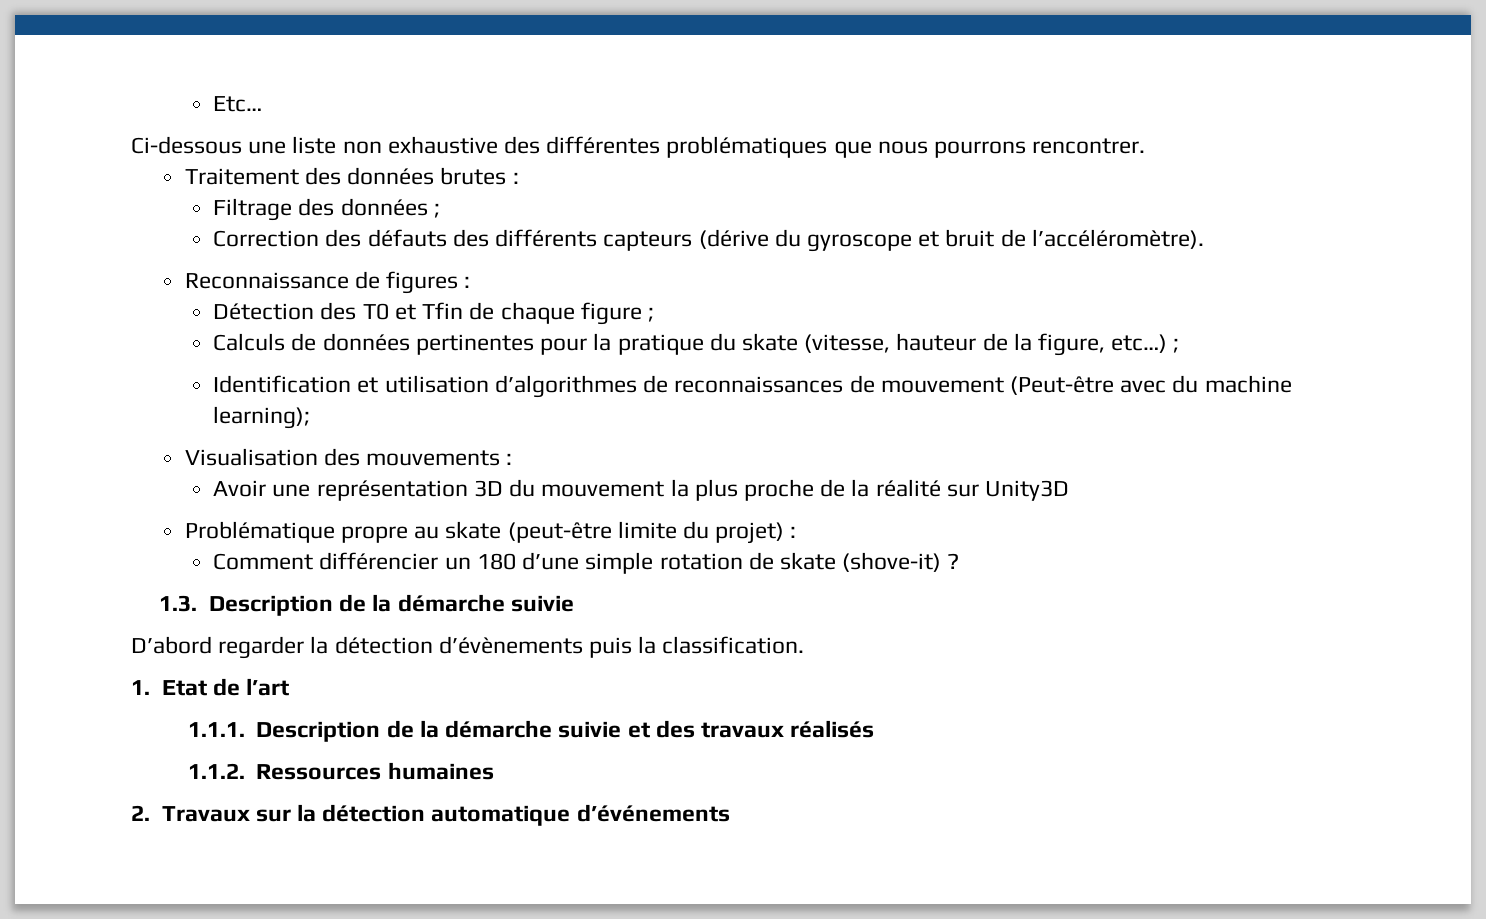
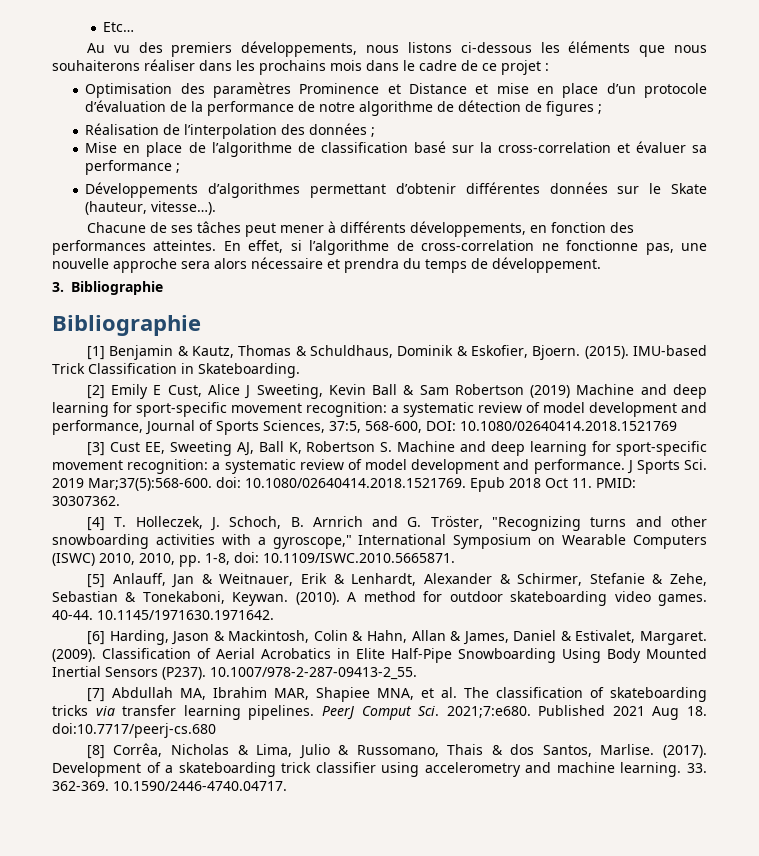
- Ci-dessous une liste non exhaustive des différentes problématiques que nous pourrons rencontrer.
- Traitement des données brutes :
- Filtrage des données ;
- Correction des défauts des différents capteurs (dérive du gyroscope et bruit de l’accéléromètre).
- Reconnaissance de figures :
- Détection des T0 et Tfin de chaque figure ;
- Calculs de données pertinentes pour la pratique du skate (vitesse, hauteur de la figure, etc…) ;
- Identification et utilisation d’algorithmes de reconnaissances de mouvement (Peut-être avec du machine learning);
- Visualisation des mouvements :
- Avoir une représentation 3D du mouvement la plus proche de la réalité sur Unity3D
- Problématique propre au skate (peut-être limite du projet) :
- Comment différencier un 180 d’une simple rotation de skate (shove-it) ?
- 1.3. Description de la démarche suivie
- D’abord regarder la détection d’évènements puis la classification.
- 1. Etat de l’art
- 1.1.1. Description de la démarche suivie et des travaux réalisés
- 1.1.2. Ressources humaines
- 2. Travaux sur la détection automatique d’événements
+ Au vu des premiers développements, nous listons ci-dessous les éléments que nous souhaiterons réaliser dans les prochains mois dans le cadre de ce projet :
+ Optimisation des paramètres Prominence et Distance et mise en place d’un protocole d’évaluation de la performance de notre algorithme de détection de figures ;
+ Réalisation de l’interpolation des données ;
+ Mise en place de l’algorithme de classification basé sur la cross-correlation et évaluer sa performance ;
+ Développements d’algorithmes permettant d’obtenir différentes données sur le Skate (hauteur, vitesse…).
+ Chacune de ses tâches peut mener à différents développements, en fonction des performances atteintes. En effet, si l’algorithme de cross-correlation ne fonctionne pas, une nouvelle approche sera alors nécessaire et prendra du temps de développement.
+ 3. Bibliographie
+ Bibliographie
+ [1] Benjamin & Kautz, Thomas & Schuldhaus, Dominik & Eskofier, Bjoern. (2015). IMU-based Trick Classification in Skateboarding.
+ [2] Emily E Cust, Alice J Sweeting, Kevin Ball & Sam Robertson (2019) Machine and deep learning for sport-specific movement recognition: a systematic review of model development and performance, Journal of Sports Sciences, 37:5, 568-600, DOI: 10.1080/02640414.2018.1521769
+ [3] Cust EE, Sweeting AJ, Ball K, Robertson S. Machine and deep learning for sport-specific movement recognition: a systematic review of model development and performance. J Sports Sci. 2019 Mar;37(5):568-600. doi: 10.1080/02640414.2018.1521769. Epub 2018 Oct 11. PMID: 30307362.
+ [4] T. Holleczek, J. Schoch, B. Arnrich and G. Tröster, "Recognizing turns and other snowboarding activities with a gyroscope," International Symposium on Wearable Computers (ISWC) 2010, 2010, pp. 1-8, doi: 10.1109/ISWC.2010.5665871.
+ [5] Anlauff, Jan & Weitnauer, Erik & Lenhardt, Alexander & Schirmer, Stefanie & Zehe, Sebastian & Tonekaboni, Keywan. (2010). A method for outdoor skateboarding video games. 40-44. 10.1145/1971630.1971642.
+ [6] Harding, Jason & Mackintosh, Colin & Hahn, Allan & James, Daniel & Estivalet, Margaret. (2009). Classification of Aerial Acrobatics in Elite Half-Pipe Snowboarding Using Body Mounted Inertial Sensors (P237). 10.1007/978-2-287-09413-2_55.
+ [7] Abdullah MA, Ibrahim MAR, Shapiee MNA, et al. The classification of skateboarding tricks via transfer learning pipelines. PeerJ Comput Sci. 2021;7:e680. Published 2021 Aug 18. doi:10.7717/peerj-cs.680
+ [8] Corrêa, Nicholas & Lima, Julio & Russomano, Thais & dos Santos, Marlise. (2017). Development of a skateboarding trick classifier using accelerometry and machine learning. 33. 362-369. 10.1590/2446-4740.04717.

